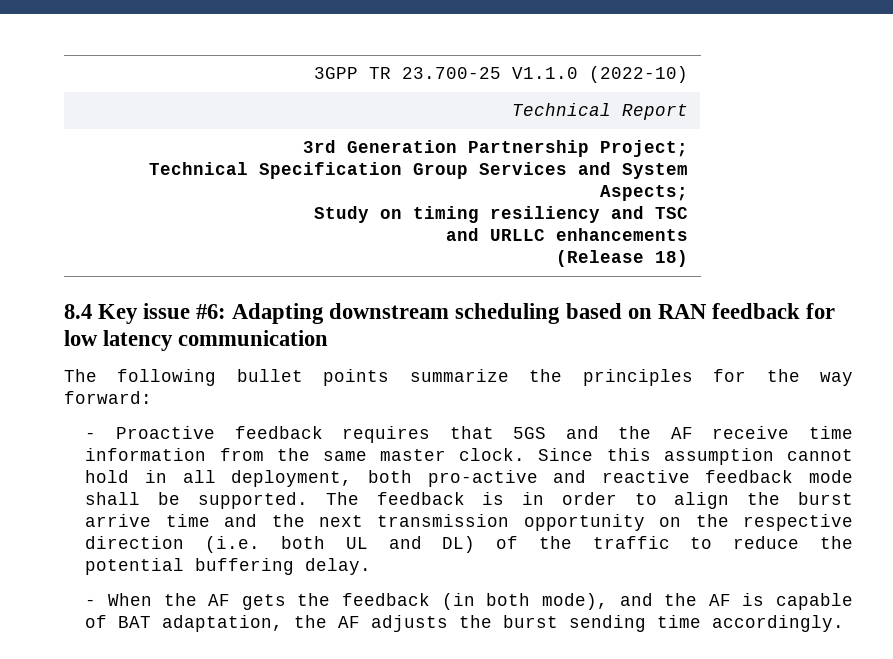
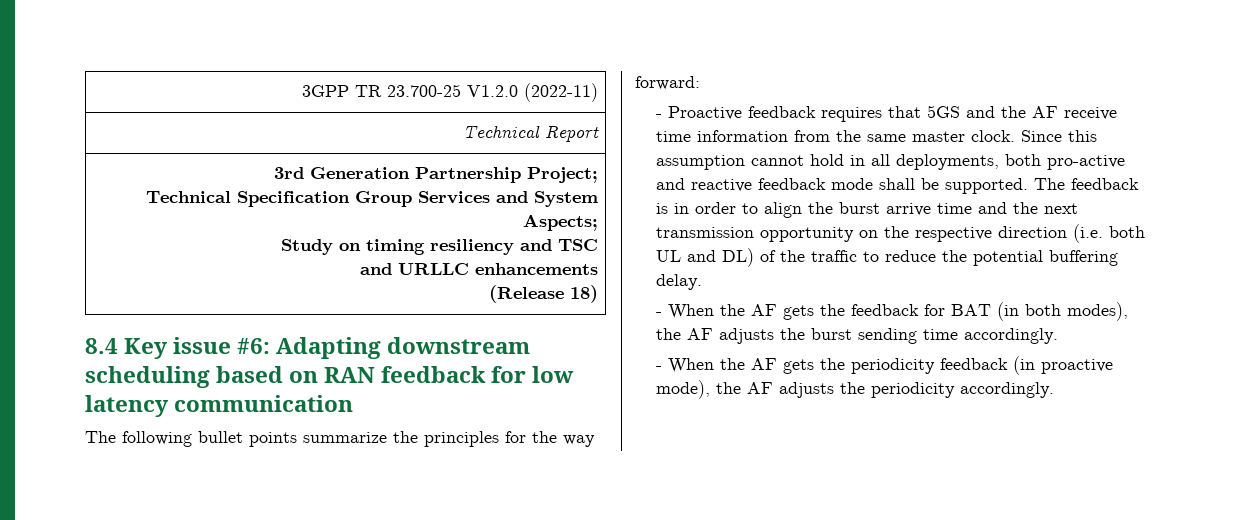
- 3GPP TR 23.700-25 V1.1.0 (2022-10)
+ 3GPP TR 23.700-25 V1.2.0 (2022-11)
- Since this assumption cannot hold in all deployment, both pro-active and reactive feedback mode shall be supported.
+ Since this assumption cannot hold in all deployments, both pro-active and reactive feedback mode shall be supported.
- - When the AF gets the feedback (in both mode), and the AF is capable of BAT adaptation, the AF adjusts the burst sending time accordingly.
+ - When the AF gets the feedback for BAT (in both modes), the AF adjusts the burst sending time accordingly.
+ - When the AF gets the periodicity feedback (in proactive mode), the AF adjusts the periodicity accordingly.

